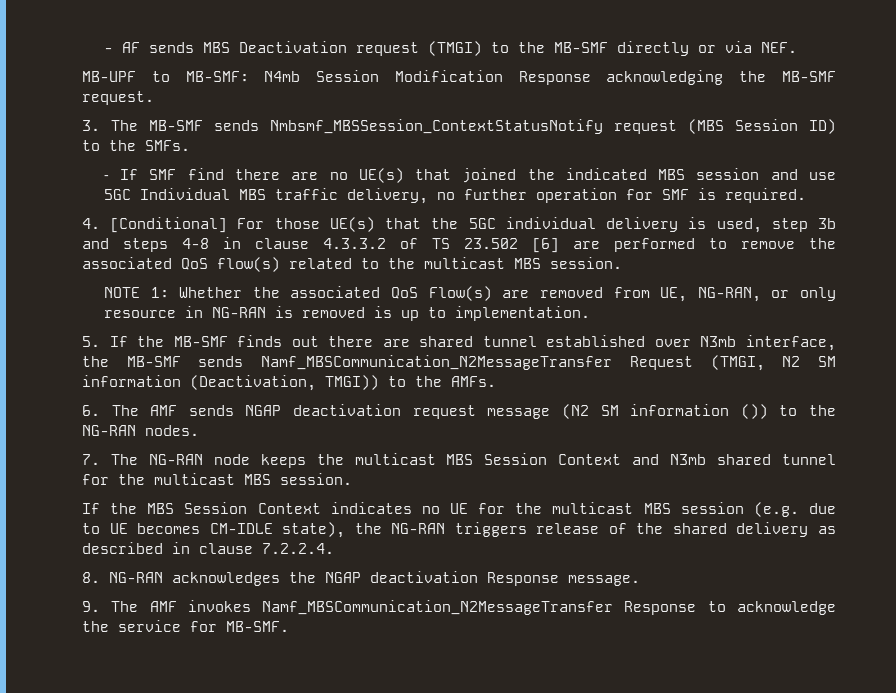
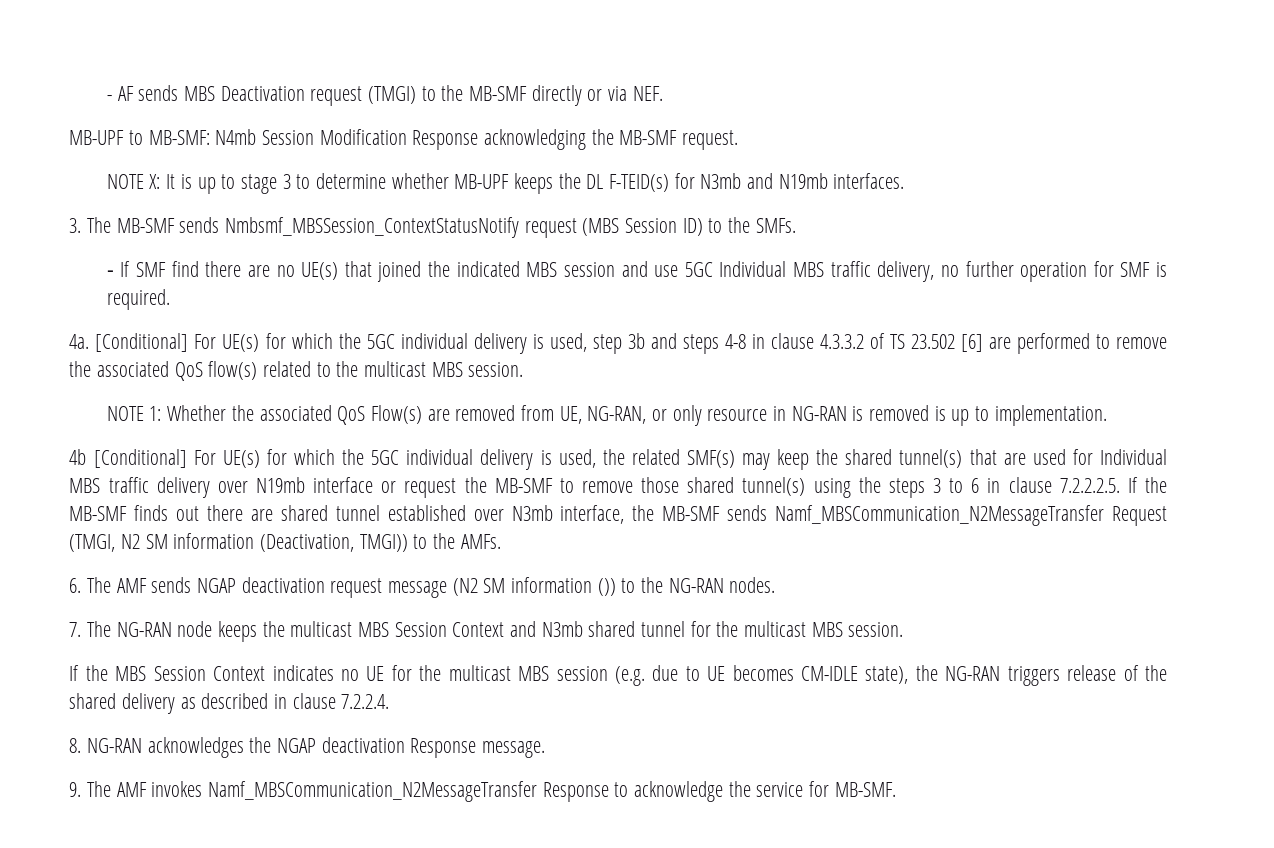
+ NOTE X: It is up to stage 3 to determine whether MB-UPF keeps the DL F-TEID(s) for N3mb and N19mb interfaces.
- 4. [Conditional] For those UE(s) that the 5GC individual delivery is used, step 3b and steps 4-8 in clause 4.3.3.2 of TS 23.502 [6] are performed to remove the associated QoS flow(s) related to the multicast MBS session.
+ 4a. [Conditional] For UE(s) for which the 5GC individual delivery is used, step 3b and steps 4-8 in clause 4.3.3.2 of TS 23.502 [6] are performed to remove the associated QoS flow(s) related to the multicast MBS session.
- 5. If the MB-SMF finds out there are shared tunnel established over N3mb interface, the MB-SMF sends Namf_MBSCommunication_N2MessageTransfer Request (TMGI, N2 SM information (Deactivation, TMGI)) to the AMFs.
+ 4b [Conditional] For UE(s) for which the 5GC individual delivery is used, the related SMF(s) may keep the shared tunnel(s) that are used for Individual MBS traffic delivery over N19mb interface or request the MB-SMF to remove those shared tunnel(s) using the steps 3 to 6 in clause 7.2.2.2.5. If the MB-SMF finds out there are shared tunnel established over N3mb interface, the MB-SMF sends Namf_MBSCommunication_N2MessageTransfer Request (TMGI, N2 SM information (Deactivation, TMGI)) to the AMFs.

